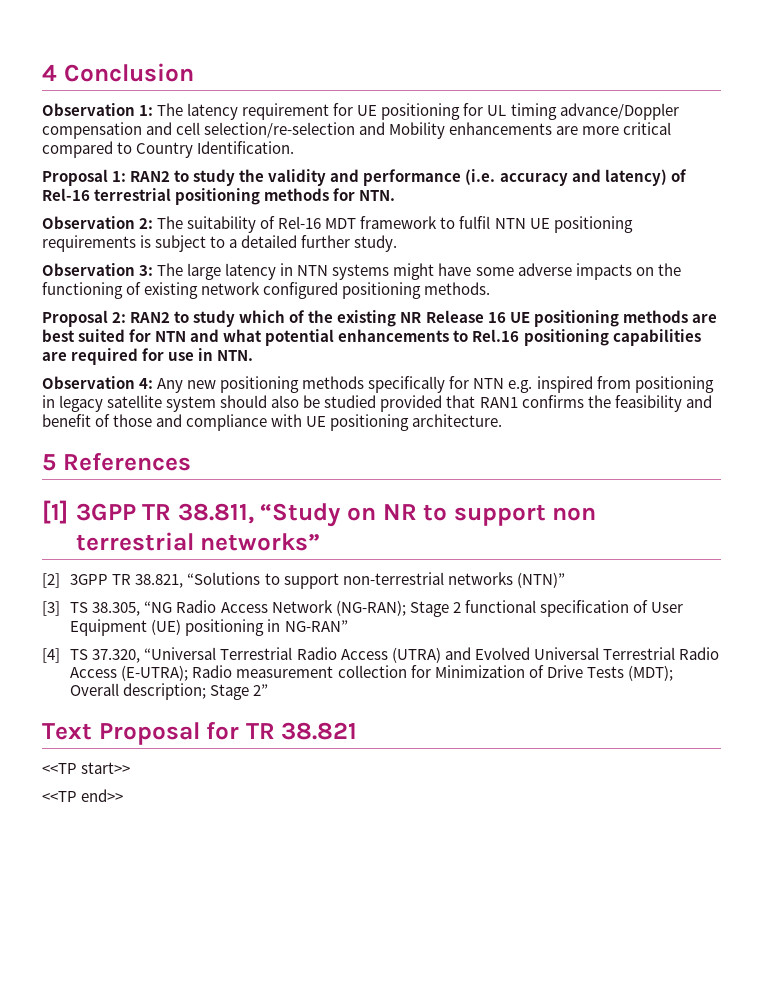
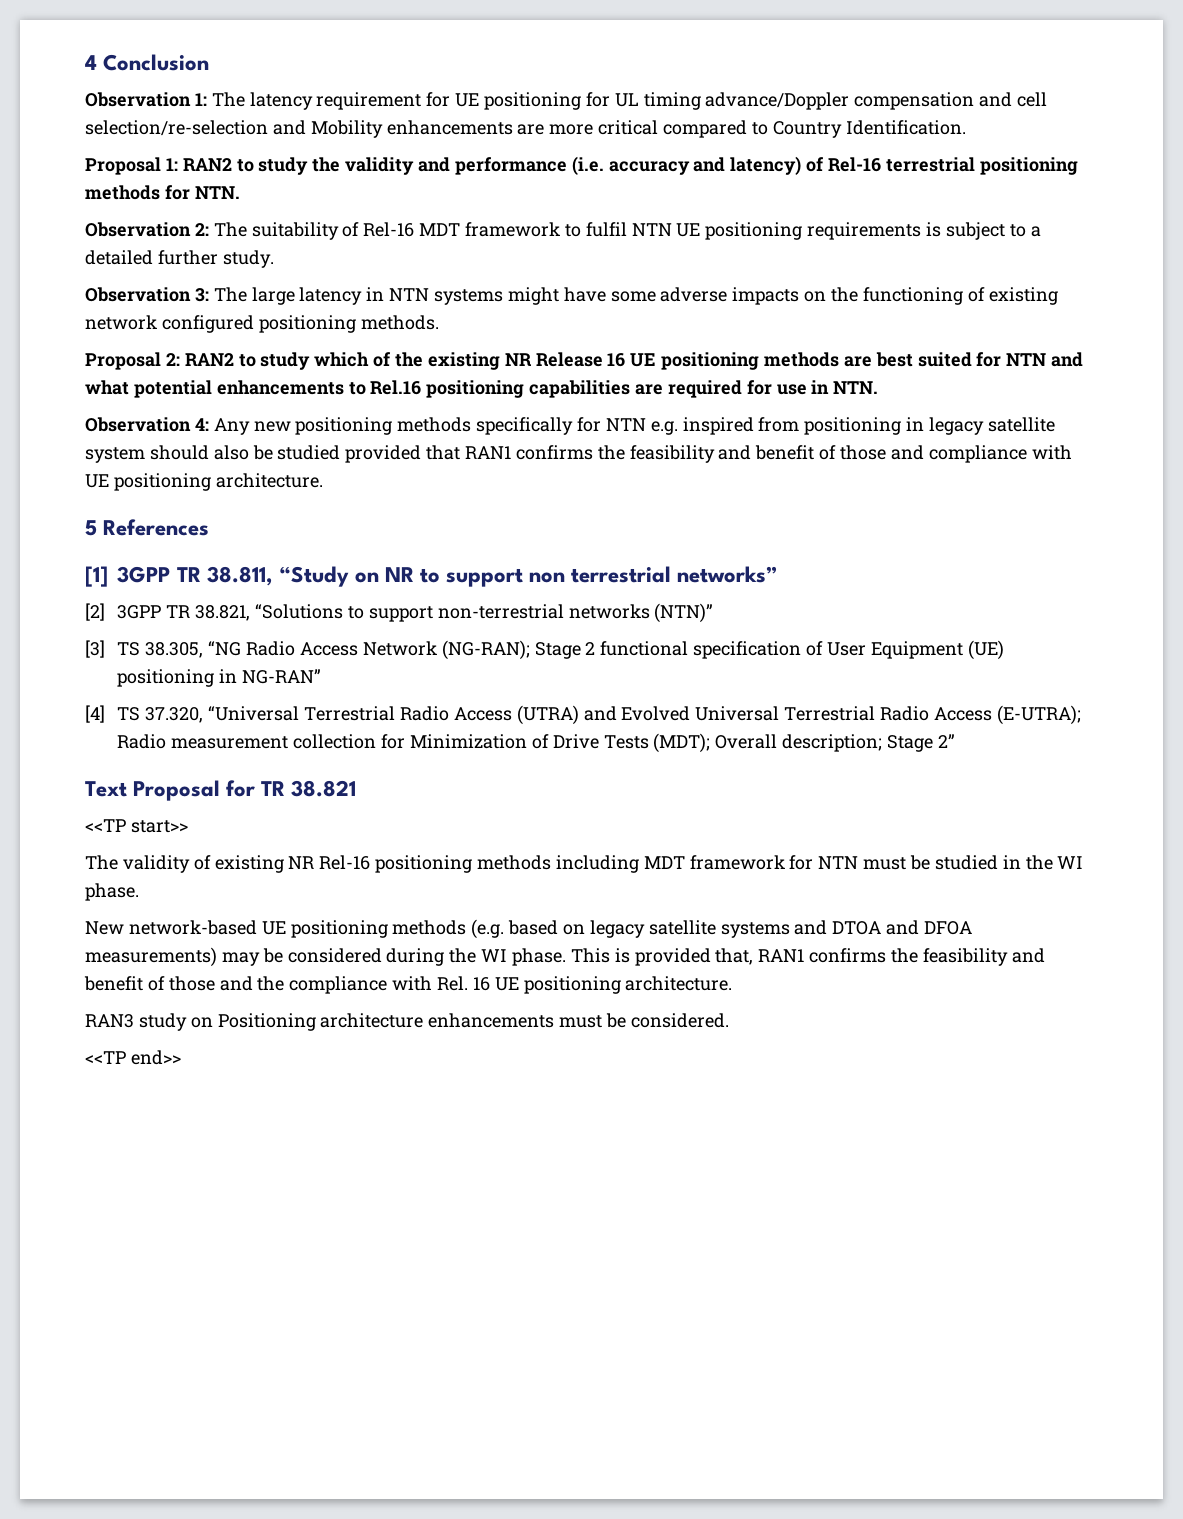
+ The validity of existing NR Rel-16 positioning methods including MDT framework for NTN must be studied in the WI phase.
+ New network-based UE positioning methods (e.g. based on legacy satellite systems and DTOA and DFOA measurements) may be considered during the WI phase. This is provided that, RAN1 confirms the feasibility and benefit of those and the compliance with Rel. 16 UE positioning architecture.
+ RAN3 study on Positioning architecture enhancements must be considered.

